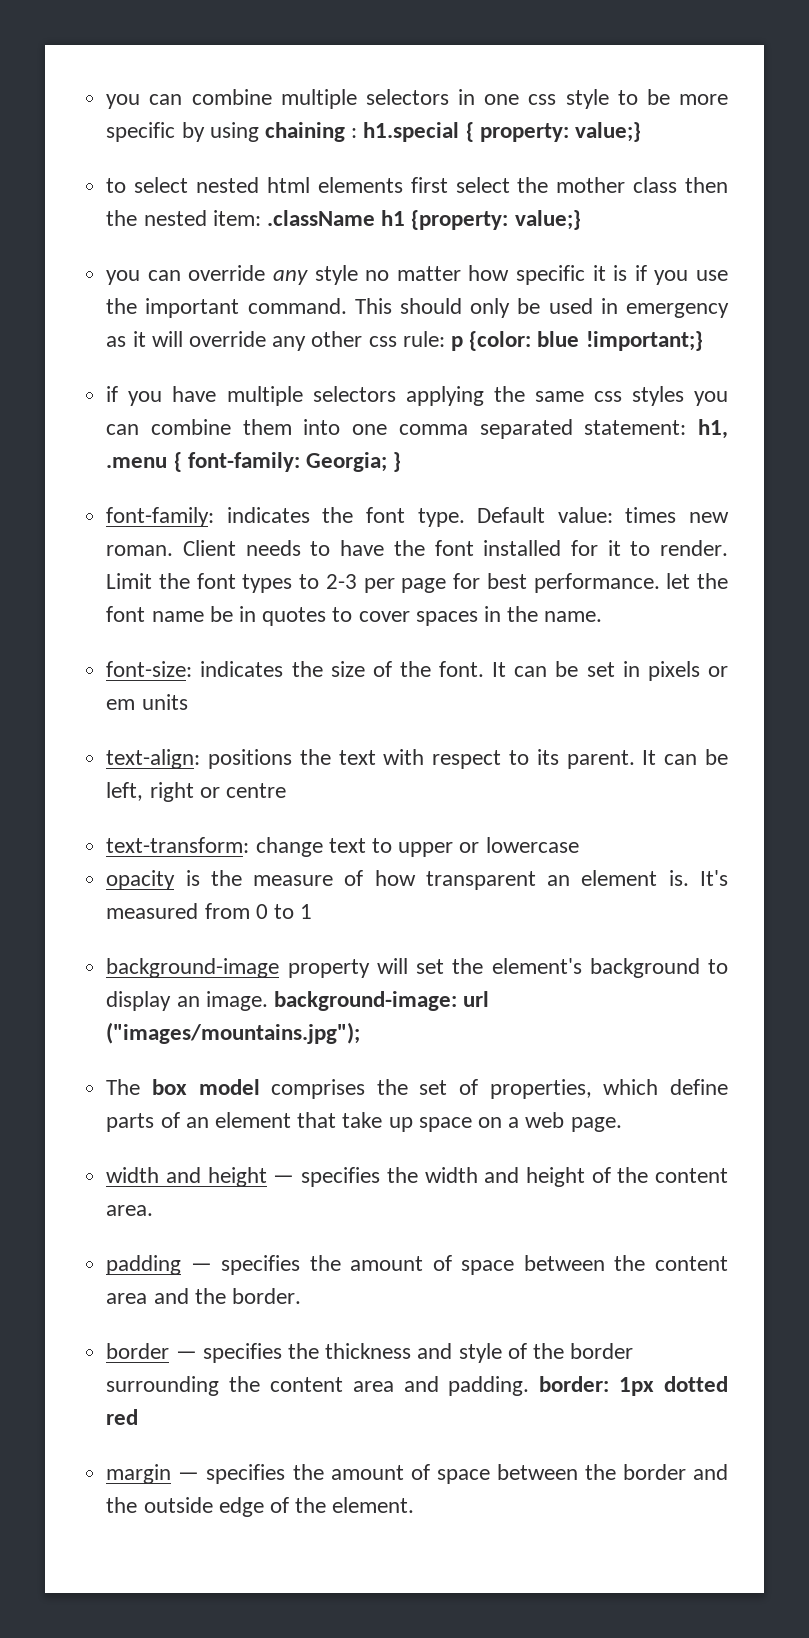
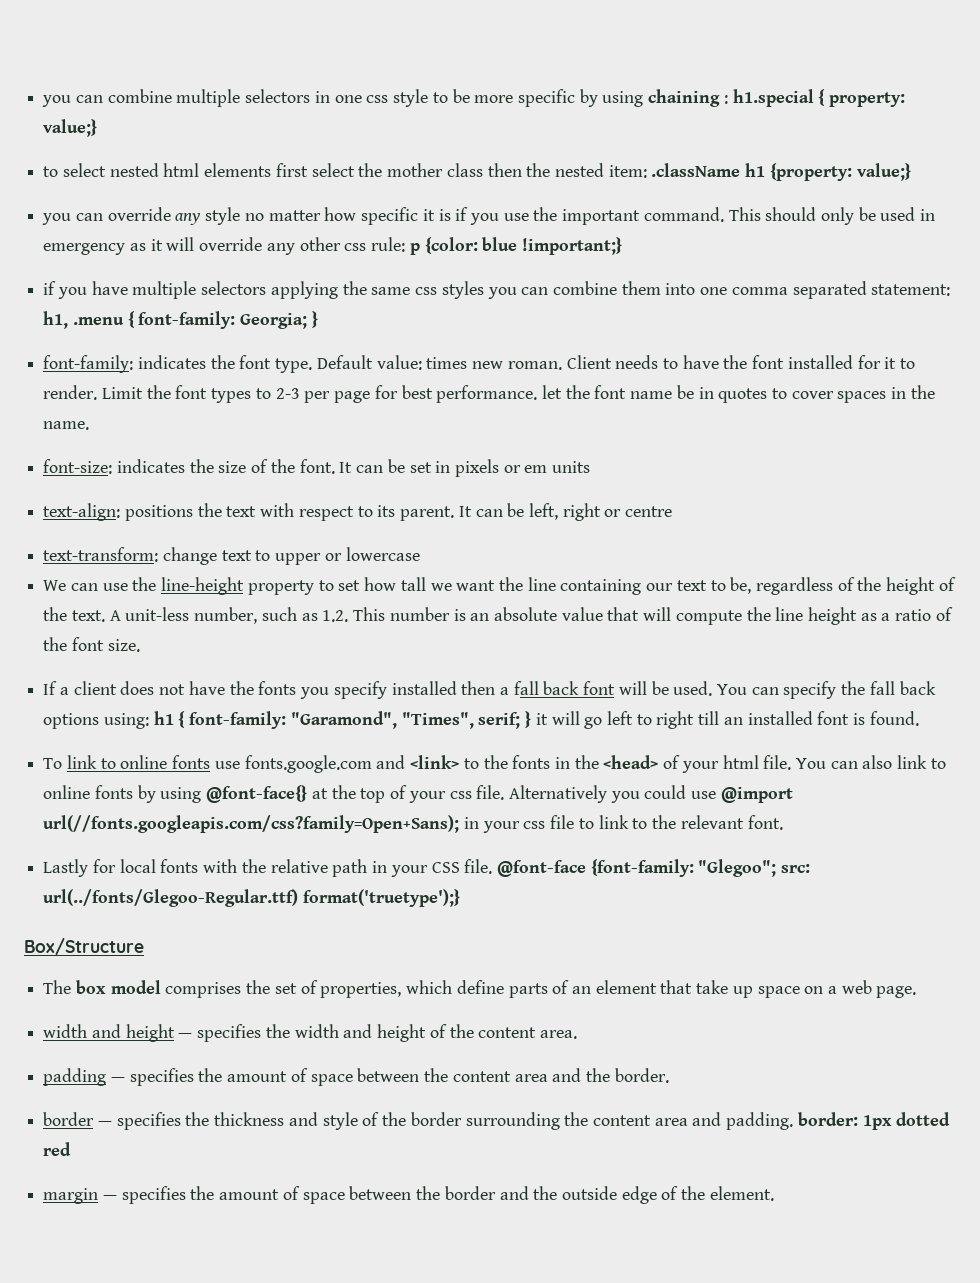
- opacity is the measure of how transparent an element is. It's measured from 0 to 1
- background-image property will set the element's background to display an image. background-image: url ("images/mountains.jpg");
+ We can use the line-height property to set how tall we want the line containing our text to be, regardless of the height of the text. A unit-less number, such as 1.2. This number is an absolute value that will compute the line height as a ratio of the font size.
+ If a client does not have the fonts you specify installed then a fall back font will be used. You can specify the fall back options using: h1 { font-family: "Garamond", "Times", serif; } it will go left to right till an installed font is found.
+ To link to online fonts use fonts.google.com and <link> to the fonts in the <head> of your html file. You can also link to online fonts by using @font-face{} at the top of your css file. Alternatively you could use @import url(//fonts.googleapis.com/css?family=Open+Sans); in your css file to link to the relevant font.
+ Lastly for local fonts with the relative path in your CSS file. @font-face {font-family: "Glegoo"; src: url(../fonts/Glegoo-Regular.ttf) format('truetype');}
+ Box/Structure

